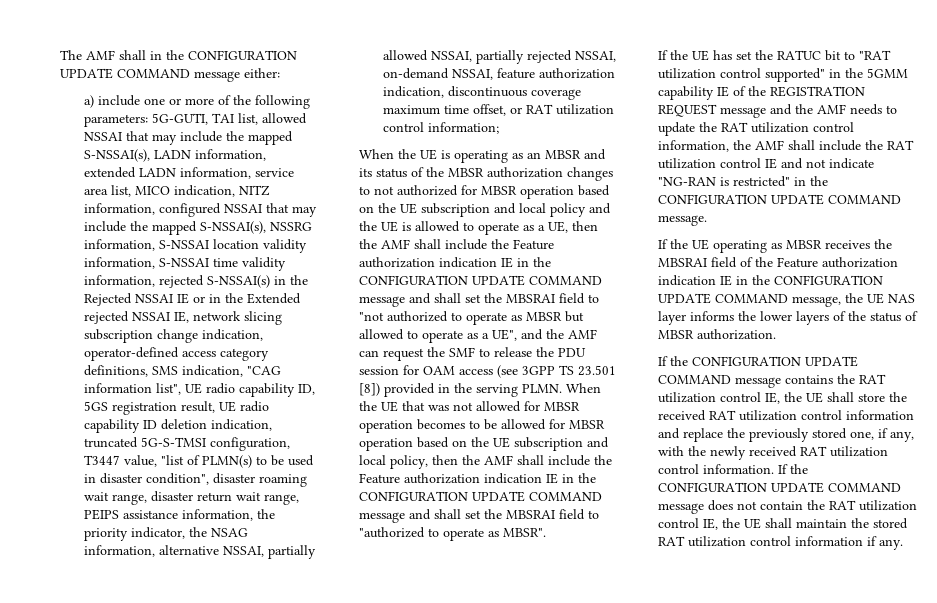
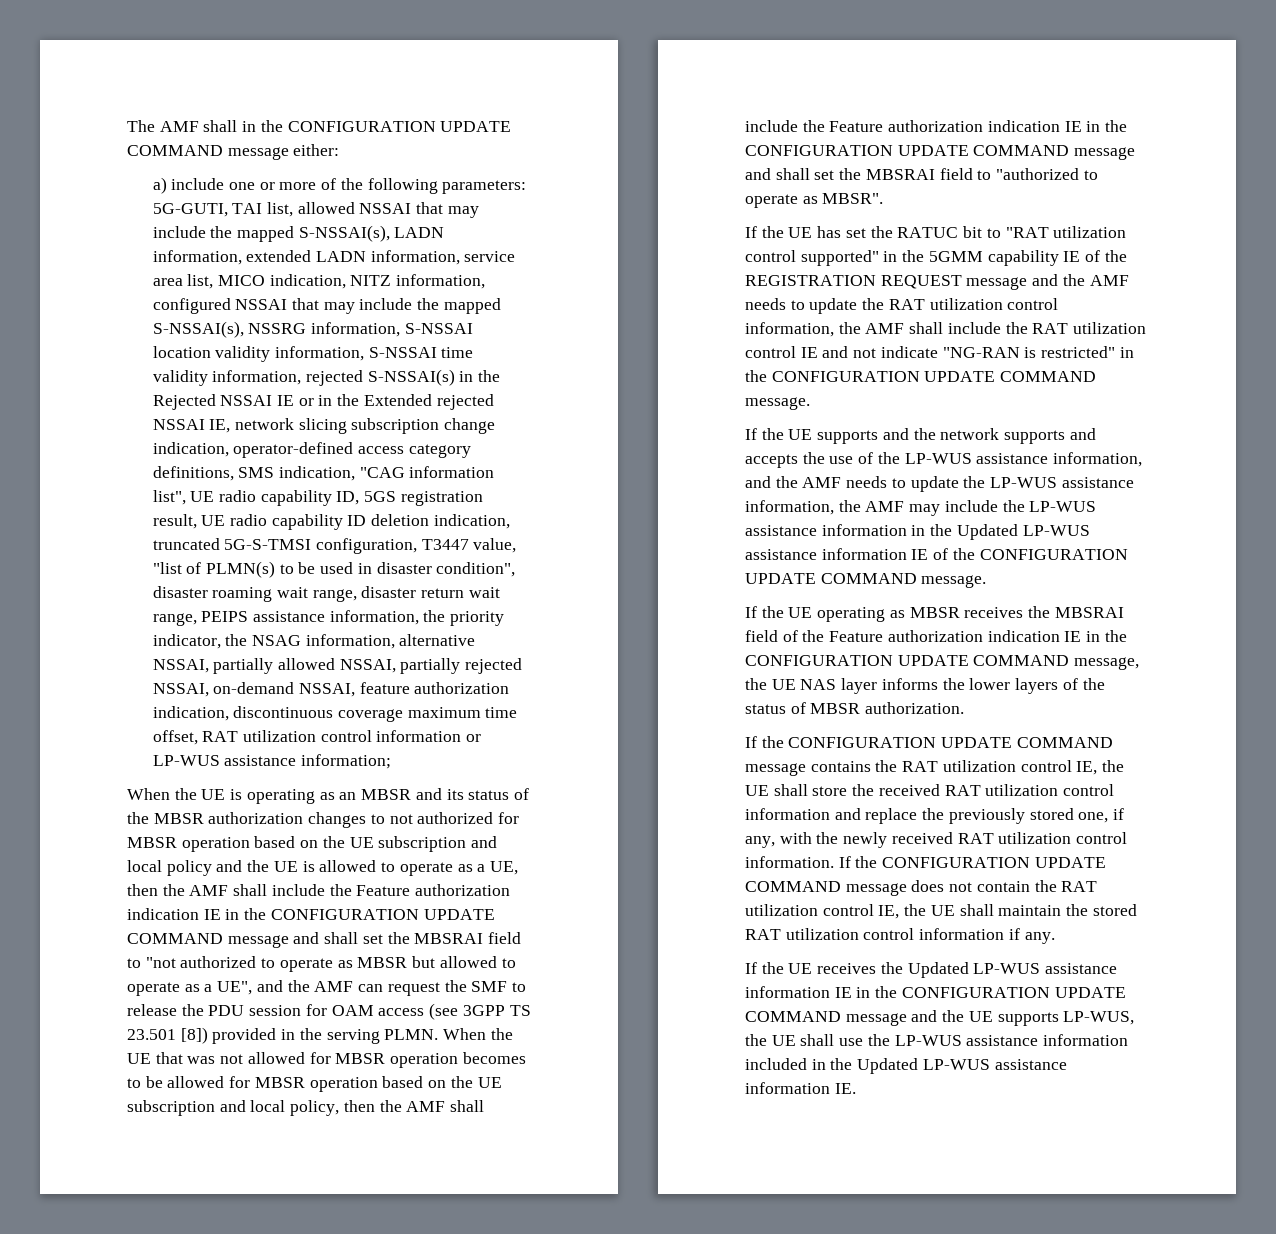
- 5G-GUTI, TAI list, allowed NSSAI that may include the mapped S-NSSAI(s), LADN information, extended LADN information, service area list, MICO indication, NITZ information, configured NSSAI that may include the mapped S-NSSAI(s), NSSRG information, S-NSSAI location validity information, S-NSSAI time validity information, rejected S-NSSAI(s) in the Rejected NSSAI IE or in the Extended rejected NSSAI IE, network slicing subscription change indication, operator-defined access category definitions, SMS indication, "CAG information list", UE radio capability ID, 5GS registration result, UE radio capability ID deletion indication, truncated 5G-S-TMSI configuration, T3447 value, "list of PLMN(s) to be used in disaster condition", disaster roaming wait range, disaster return wait range, PEIPS assistance information, the priority indicator, the NSAG information, alternative NSSAI, partially allowed NSSAI, partially rejected NSSAI, on-demand NSSAI, feature authorization indication, discontinuous coverage maximum time offset, or RAT utilization control information;
+ 5G-GUTI, TAI list, allowed NSSAI that may include the mapped S-NSSAI(s), LADN information, extended LADN information, service area list, MICO indication, NITZ information, configured NSSAI that may include the mapped S-NSSAI(s), NSSRG information, S-NSSAI location validity information, S-NSSAI time validity information, rejected S-NSSAI(s) in the Rejected NSSAI IE or in the Extended rejected NSSAI IE, network slicing subscription change indication, operator-defined access category definitions, SMS indication, "CAG information list", UE radio capability ID, 5GS registration result, UE radio capability ID deletion indication, truncated 5G-S-TMSI configuration, T3447 value, "list of PLMN(s) to be used in disaster condition", disaster roaming wait range, disaster return wait range, PEIPS assistance information, the priority indicator, the NSAG information, alternative NSSAI, partially allowed NSSAI, partially rejected NSSAI, on-demand NSSAI, feature authorization indication, discontinuous coverage maximum time offset, RAT utilization control information or LP-WUS assistance information;
+ If the UE supports and the network supports and accepts the use of the LP-WUS assistance information, and the AMF needs to update the LP-WUS assistance information, the AMF may include the LP-WUS assistance information in the Updated LP-WUS assistance information IE of the CONFIGURATION UPDATE COMMAND message.
+ If the UE receives the Updated LP-WUS assistance information IE in the CONFIGURATION UPDATE COMMAND message and the UE supports LP-WUS, the UE shall use the LP-WUS assistance information included in the Updated LP-WUS assistance information IE.

